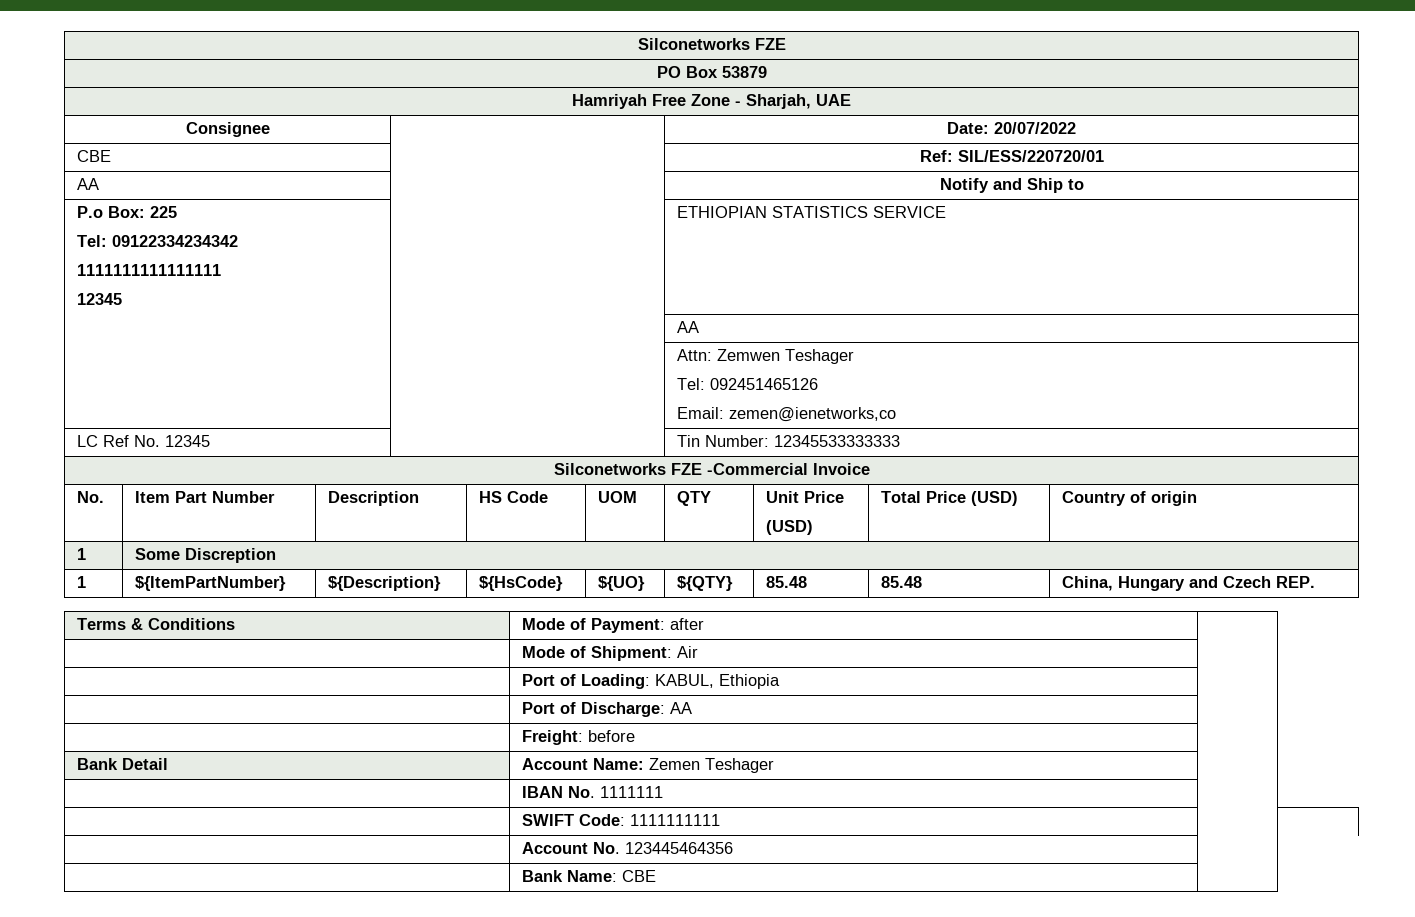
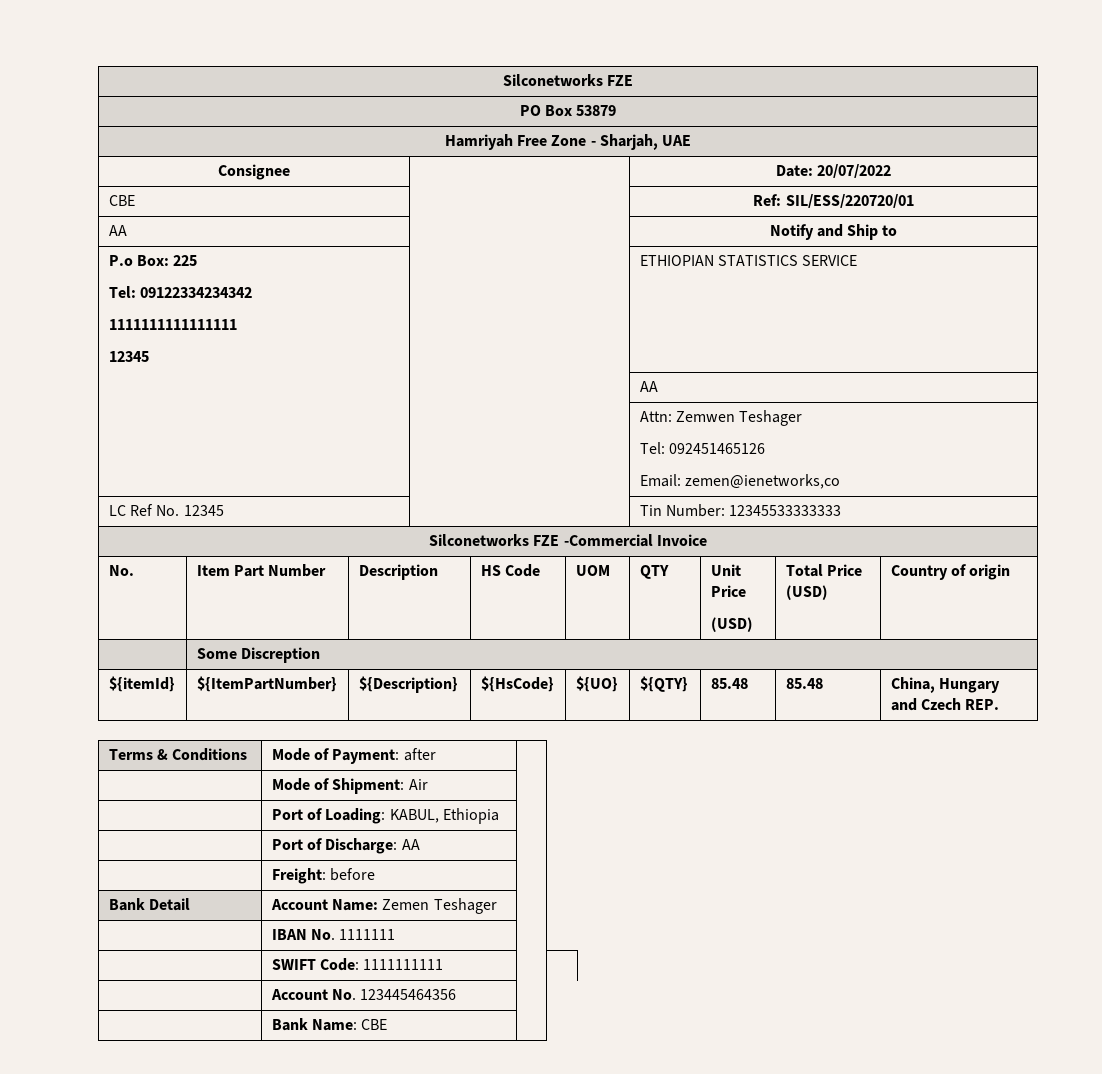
- 1 | Some Discreption
+ | Some Discreption
- 1 | ${ItemPartNumber} | ${Description} | ${HsCode} | ${UO} | ${QTY} | 85.48 | 85.48 | China, Hungary and Czech REP.
+ ${itemId} | ${ItemPartNumber} | ${Description} | ${HsCode} | ${UO} | ${QTY} | 85.48 | 85.48 | China, Hungary and Czech REP.

